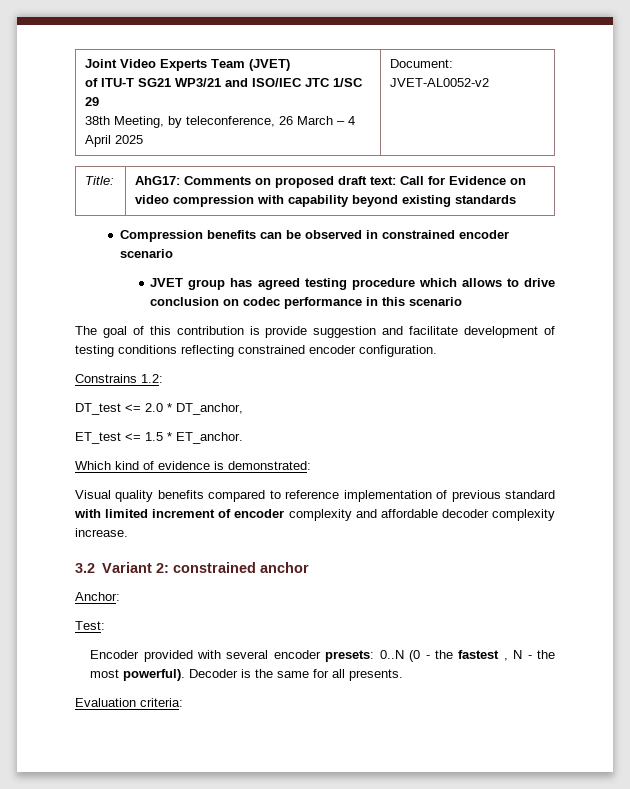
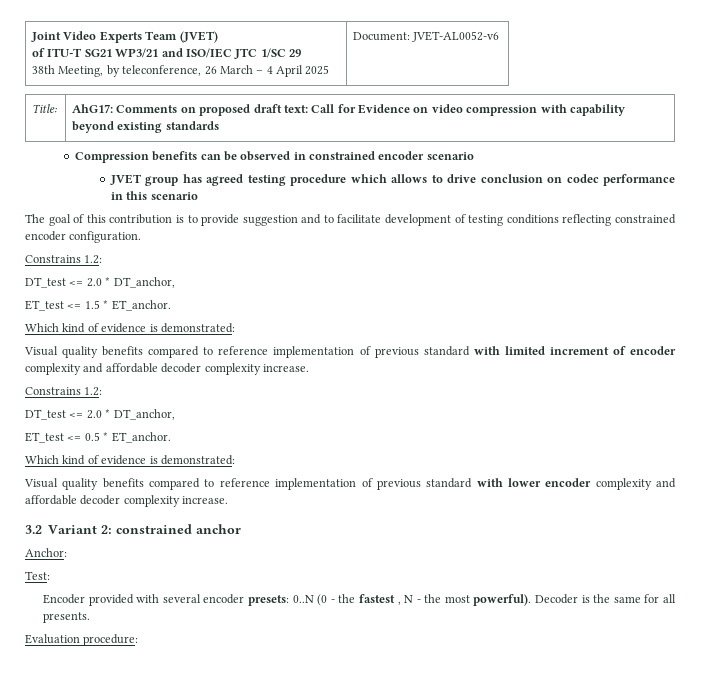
  Joint Video Experts Team (JVET)
  of ITU-T SG21 WP3/21 and ISO/IEC JTC 1/SC 29
- 38th Meeting, by teleconference, 26 March – 4 April 2025 | Document: JVET-AL0052-v2
+ 38th Meeting, by teleconference, 26 March – 4 April 2025 | Document: JVET-AL0052-v6
- The goal of this contribution is provide suggestion and facilitate development of testing conditions reflecting constrained encoder configuration.
+ The goal of this contribution is to provide suggestion and to facilitate development of testing conditions reflecting constrained encoder configuration.
  Visual quality benefits compared to reference implementation of previous standard with limited increment of encoder complexity and affordable decoder complexity increase.
+ Constrains 1.2:
+ DT_test <= 2.0 * DT_anchor,
+ ET_test <= 0.5 * ET_anchor.
+ Which kind of evidence is demonstrated:
+ Visual quality benefits compared to reference implementation of previous standard with lower encoder complexity and affordable decoder complexity increase.
- Evaluation criteria:
+ Evaluation procedure:

